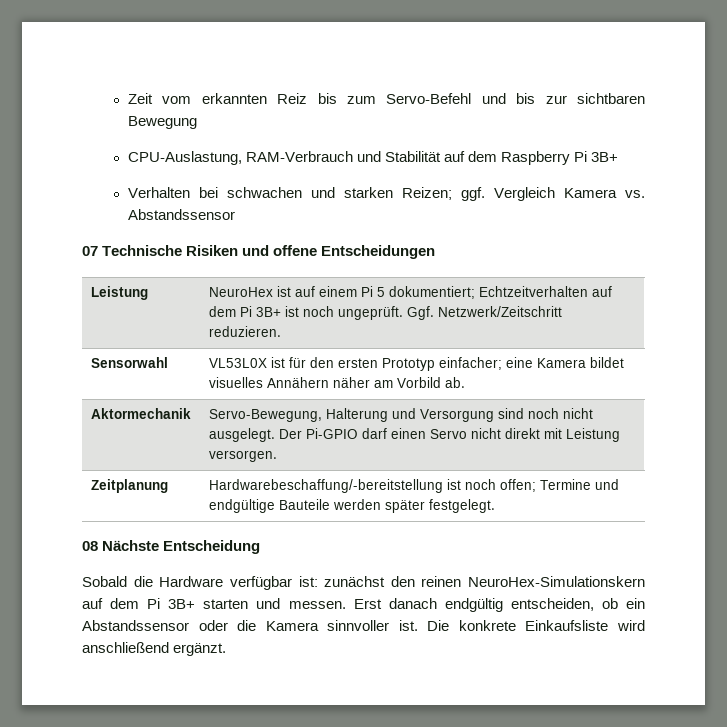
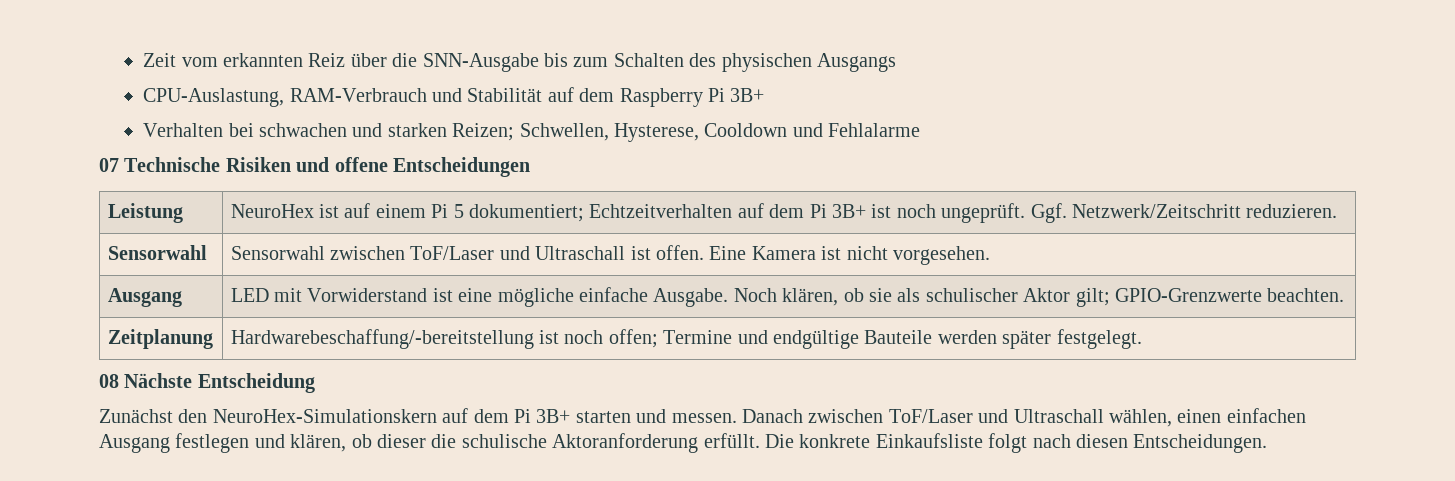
- Zeit vom erkannten Reiz bis zum Servo-Befehl und bis zur sichtbaren Bewegung
+ Zeit vom erkannten Reiz über die SNN-Ausgabe bis zum Schalten des physischen Ausgangs
- Verhalten bei schwachen und starken Reizen; ggf. Vergleich Kamera vs. Abstandssensor
+ Verhalten bei schwachen und starken Reizen; Schwellen, Hysterese, Cooldown und Fehlalarme
- Sensorwahl | VL53L0X ist für den ersten Prototyp einfacher; eine Kamera bildet visuelles Annähern näher am Vorbild ab.
- Aktormechanik | Servo-Bewegung, Halterung und Versorgung sind noch nicht ausgelegt. Der Pi-GPIO darf einen Servo nicht direkt mit Leistung versorgen.
+ Sensorwahl | Sensorwahl zwischen ToF/Laser und Ultraschall ist offen. Eine Kamera ist nicht vorgesehen.
+ Ausgang | LED mit Vorwiderstand ist eine mögliche einfache Ausgabe. Noch klären, ob sie als schulischer Aktor gilt; GPIO-Grenzwerte beachten.
- Sobald die Hardware verfügbar ist: zunächst den reinen NeuroHex-Simulationskern auf dem Pi 3B+ starten und messen.
+ Zunächst den NeuroHex-Simulationskern auf dem Pi 3B+ starten und messen.
- Erst danach endgültig entscheiden, ob ein Abstandssensor oder die Kamera sinnvoller ist. Die konkrete Einkaufsliste wird anschließend ergänzt.
+ Danach zwischen ToF/Laser und Ultraschall wählen, einen einfachen Ausgang festlegen und klären, ob dieser die schulische Aktoranforderung erfüllt. Die konkrete Einkaufsliste folgt nach diesen Entscheidungen.

